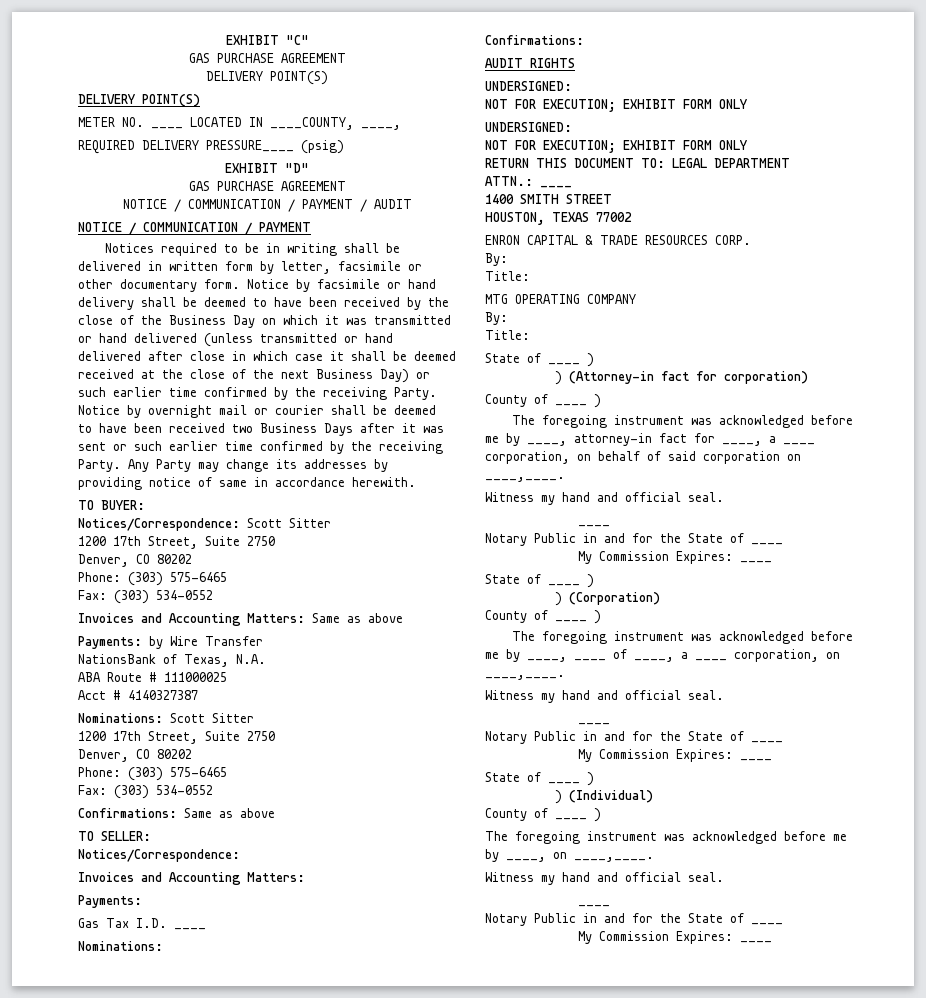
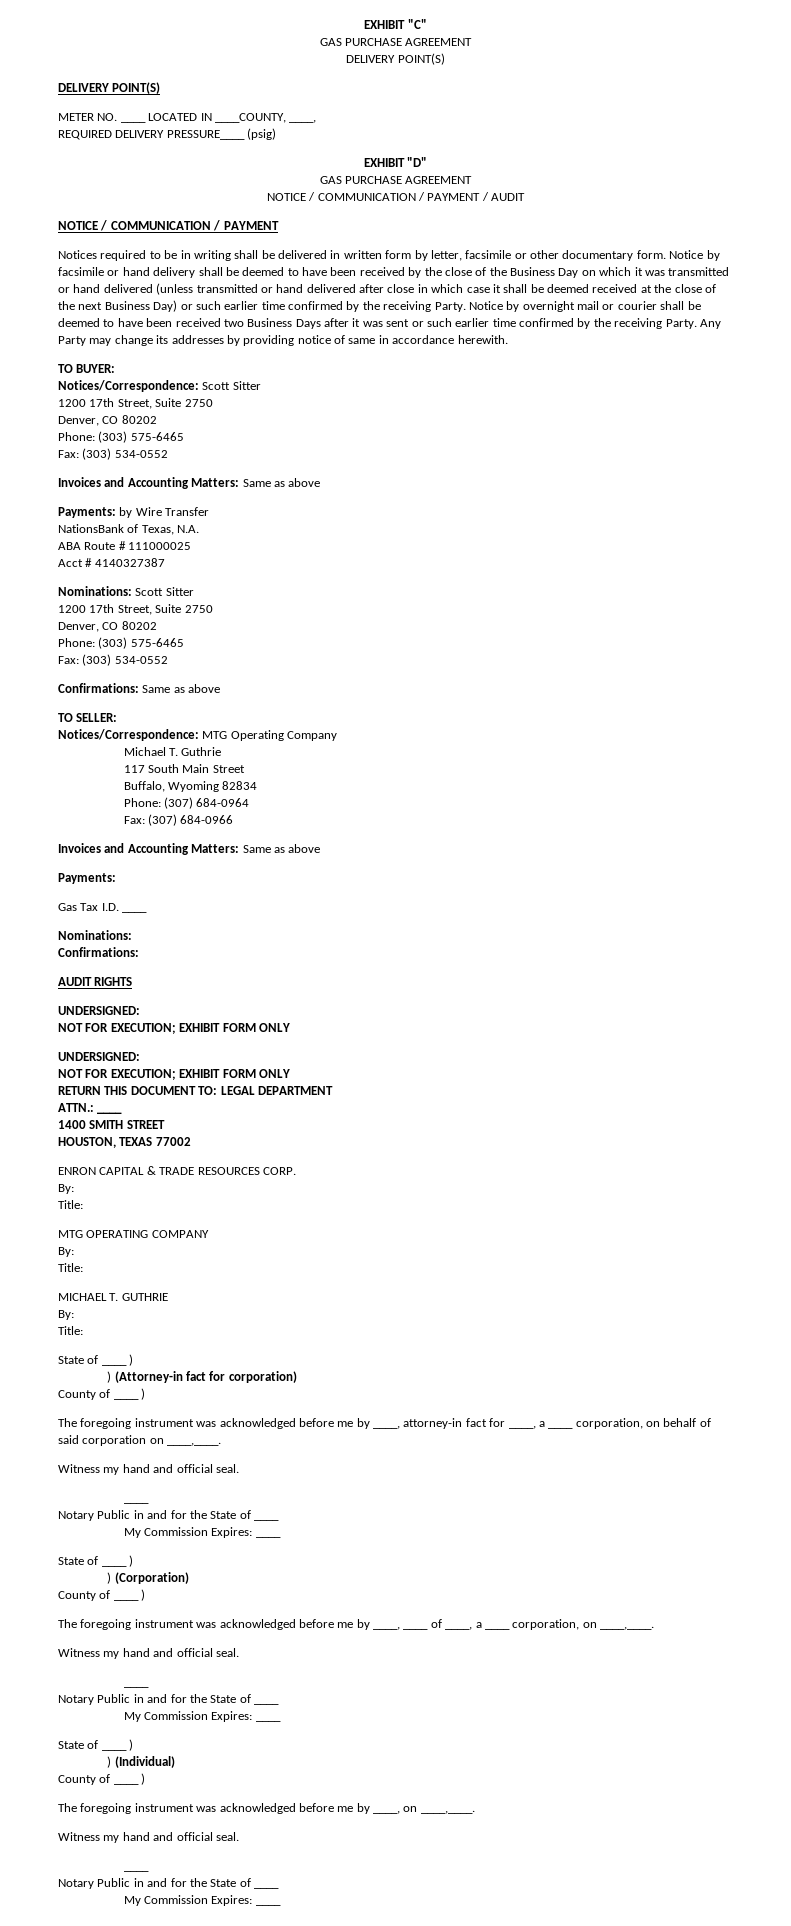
  TO SELLER:
- Notices/Correspondence:
- Invoices and Accounting Matters:
+ Notices/Correspondence: MTG Operating Company
+ Michael T. Guthrie
+ 117 South Main Street
+ Buffalo, Wyoming 82834
+ Phone: (307) 684-0964
+ Fax: (307) 684-0966
+ Invoices and Accounting Matters: Same as above
+ MICHAEL T. GUTHRIE
+ By:
+ Title:

